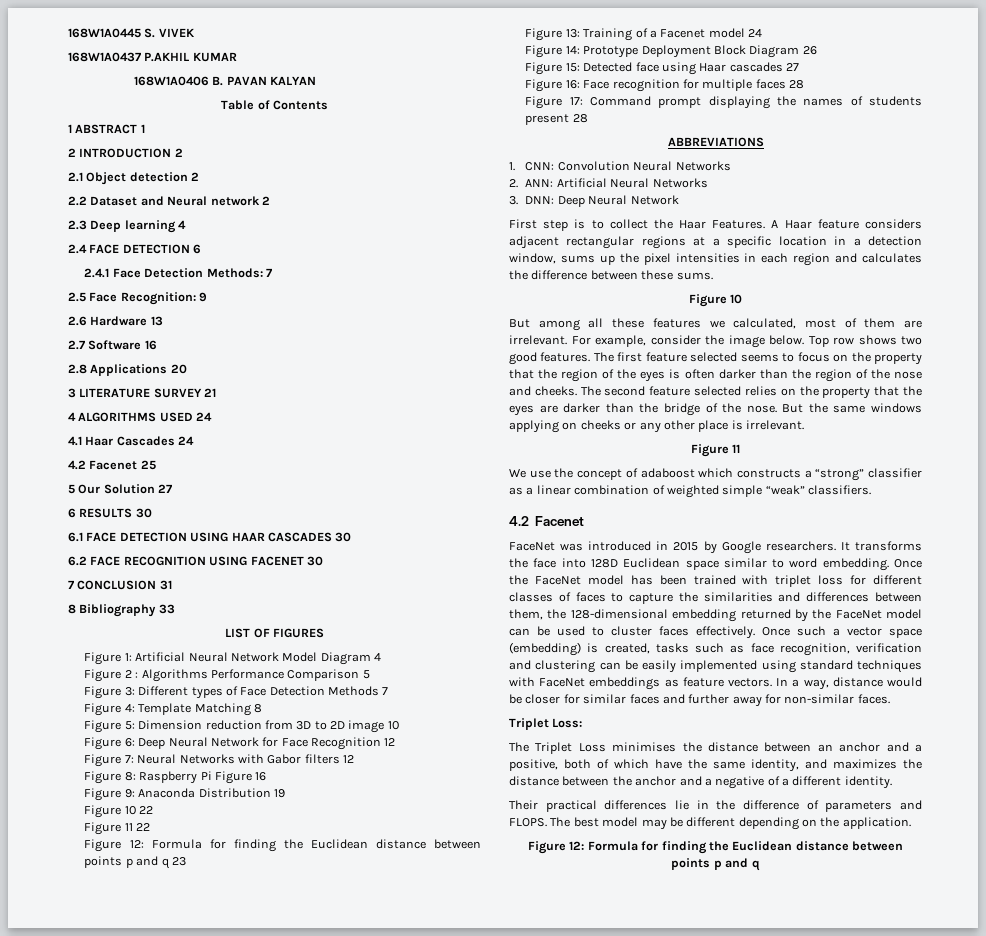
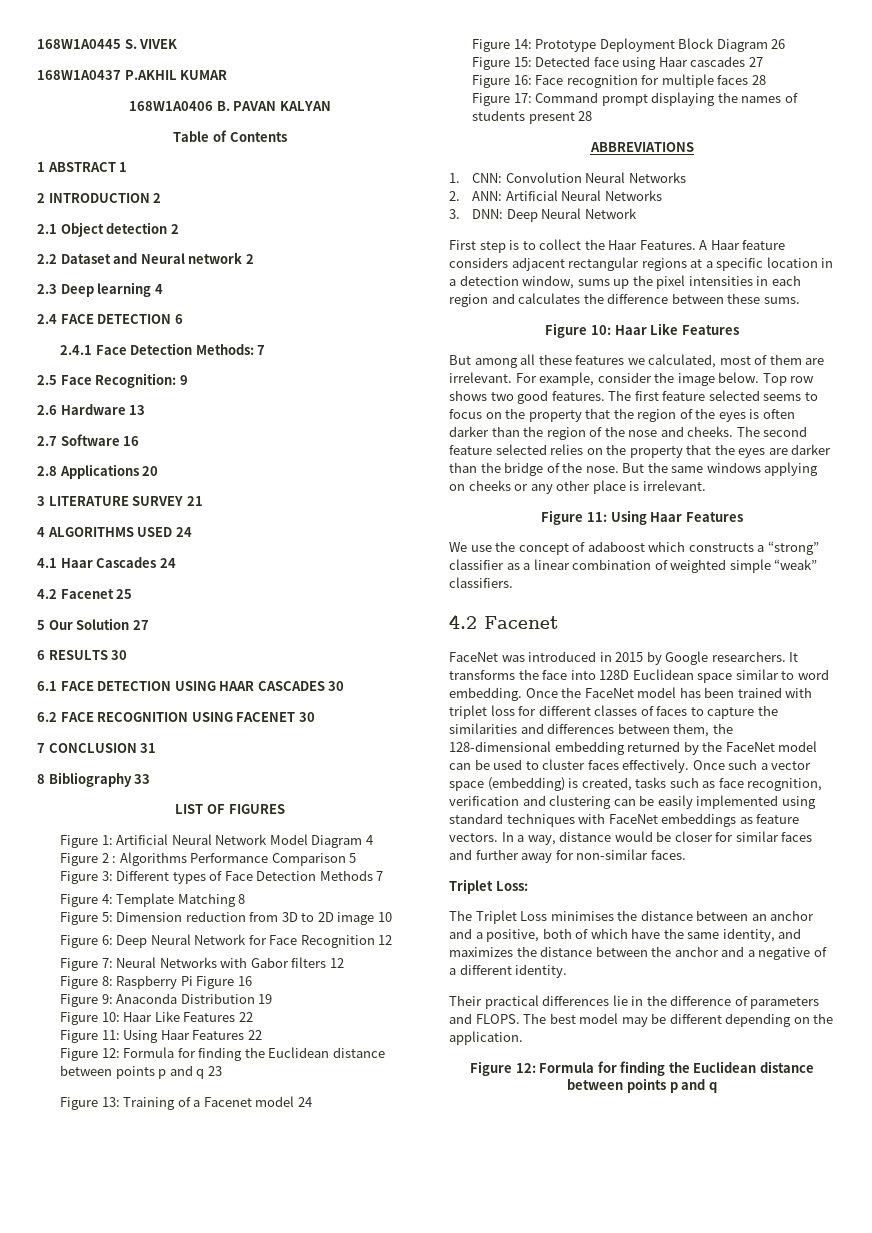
- Figure 10 22
- Figure 11 22
+ Figure 10: Haar Like Features 22
+ Figure 11: Using Haar Features 22
  A Haar feature considers adjacent rectangular regions at a specific location in a detection window, sums up the pixel intensities in each region and calculates the difference between these sums.
- Figure 10
+ Figure 10: Haar Like Features
  But the same windows applying on cheeks or any other place is irrelevant.
- Figure 11
+ Figure 11: Using Haar Features

